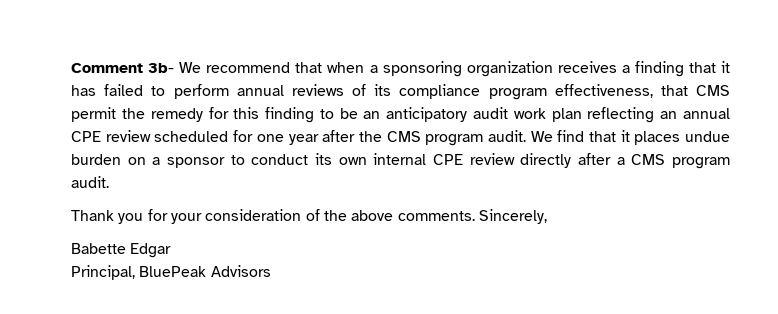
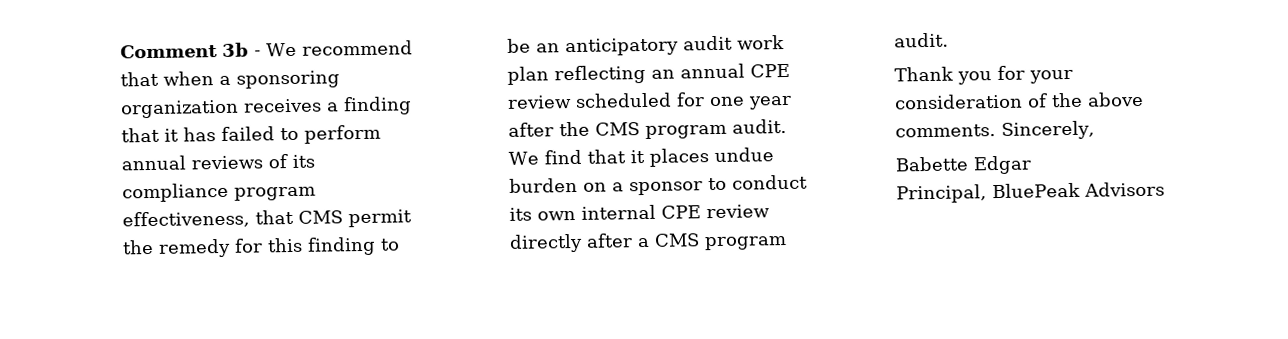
- Comment 3b- We recommend that when a sponsoring organization receives a finding that it has failed to perform annual reviews of its compliance program effectiveness, that CMS permit the remedy for this finding to be an anticipatory audit work plan reflecting an annual CPE review scheduled for one year after the CMS program audit.
+ Comment 3b - We recommend that when a sponsoring organization receives a finding that it has failed to perform annual reviews of its compliance program effectiveness, that CMS permit the remedy for this finding to be an anticipatory audit work plan reflecting an annual CPE review scheduled for one year after the CMS program audit.

